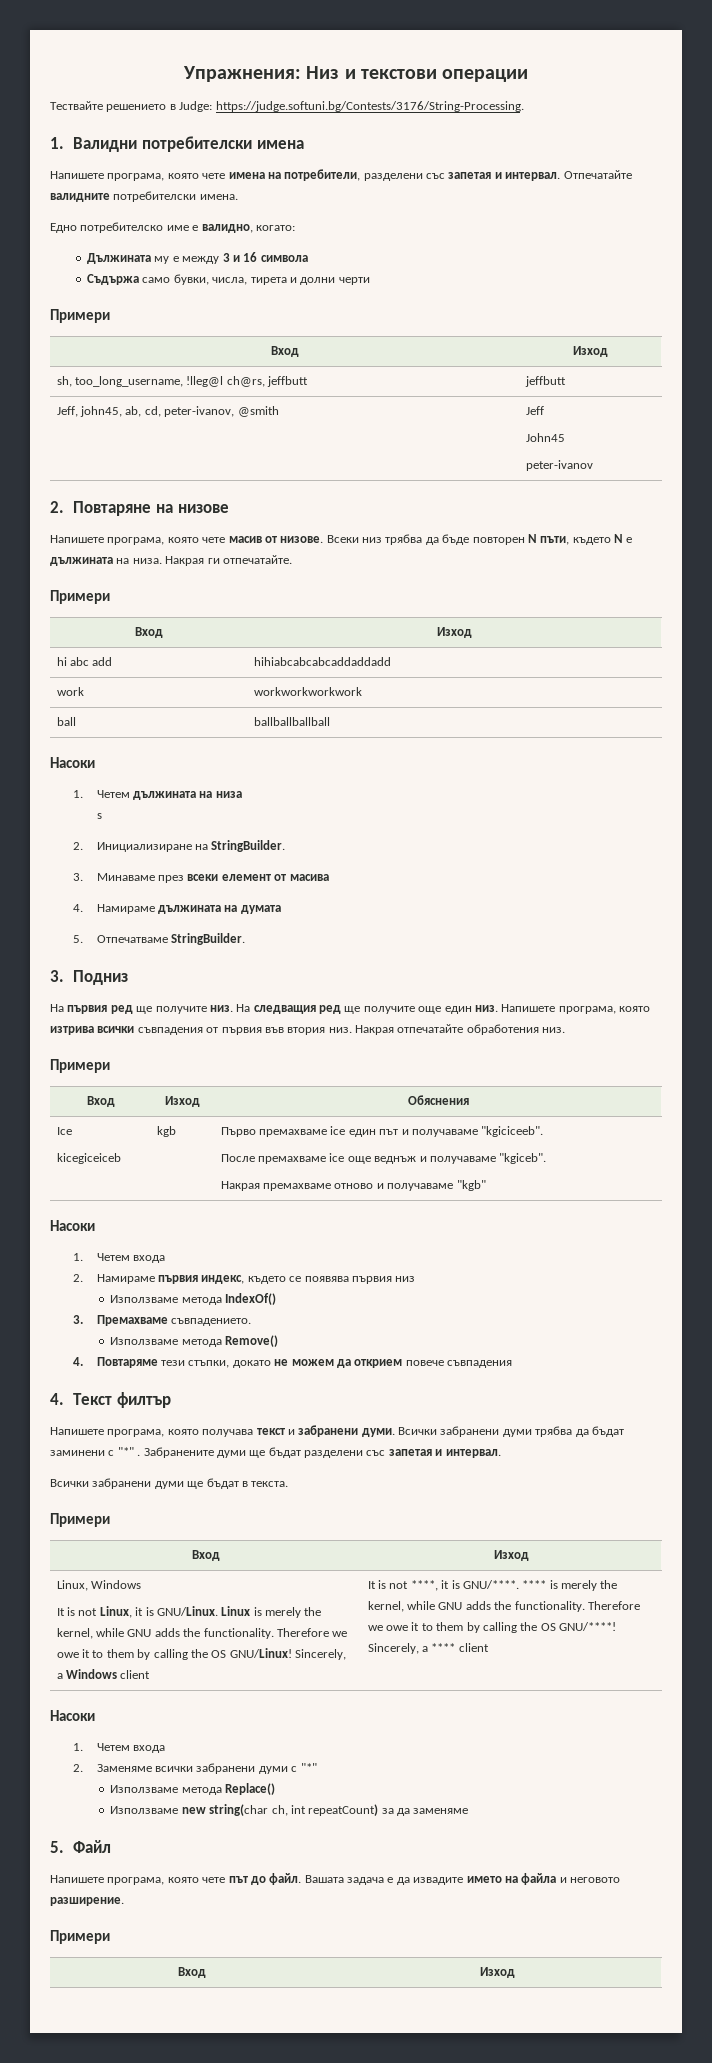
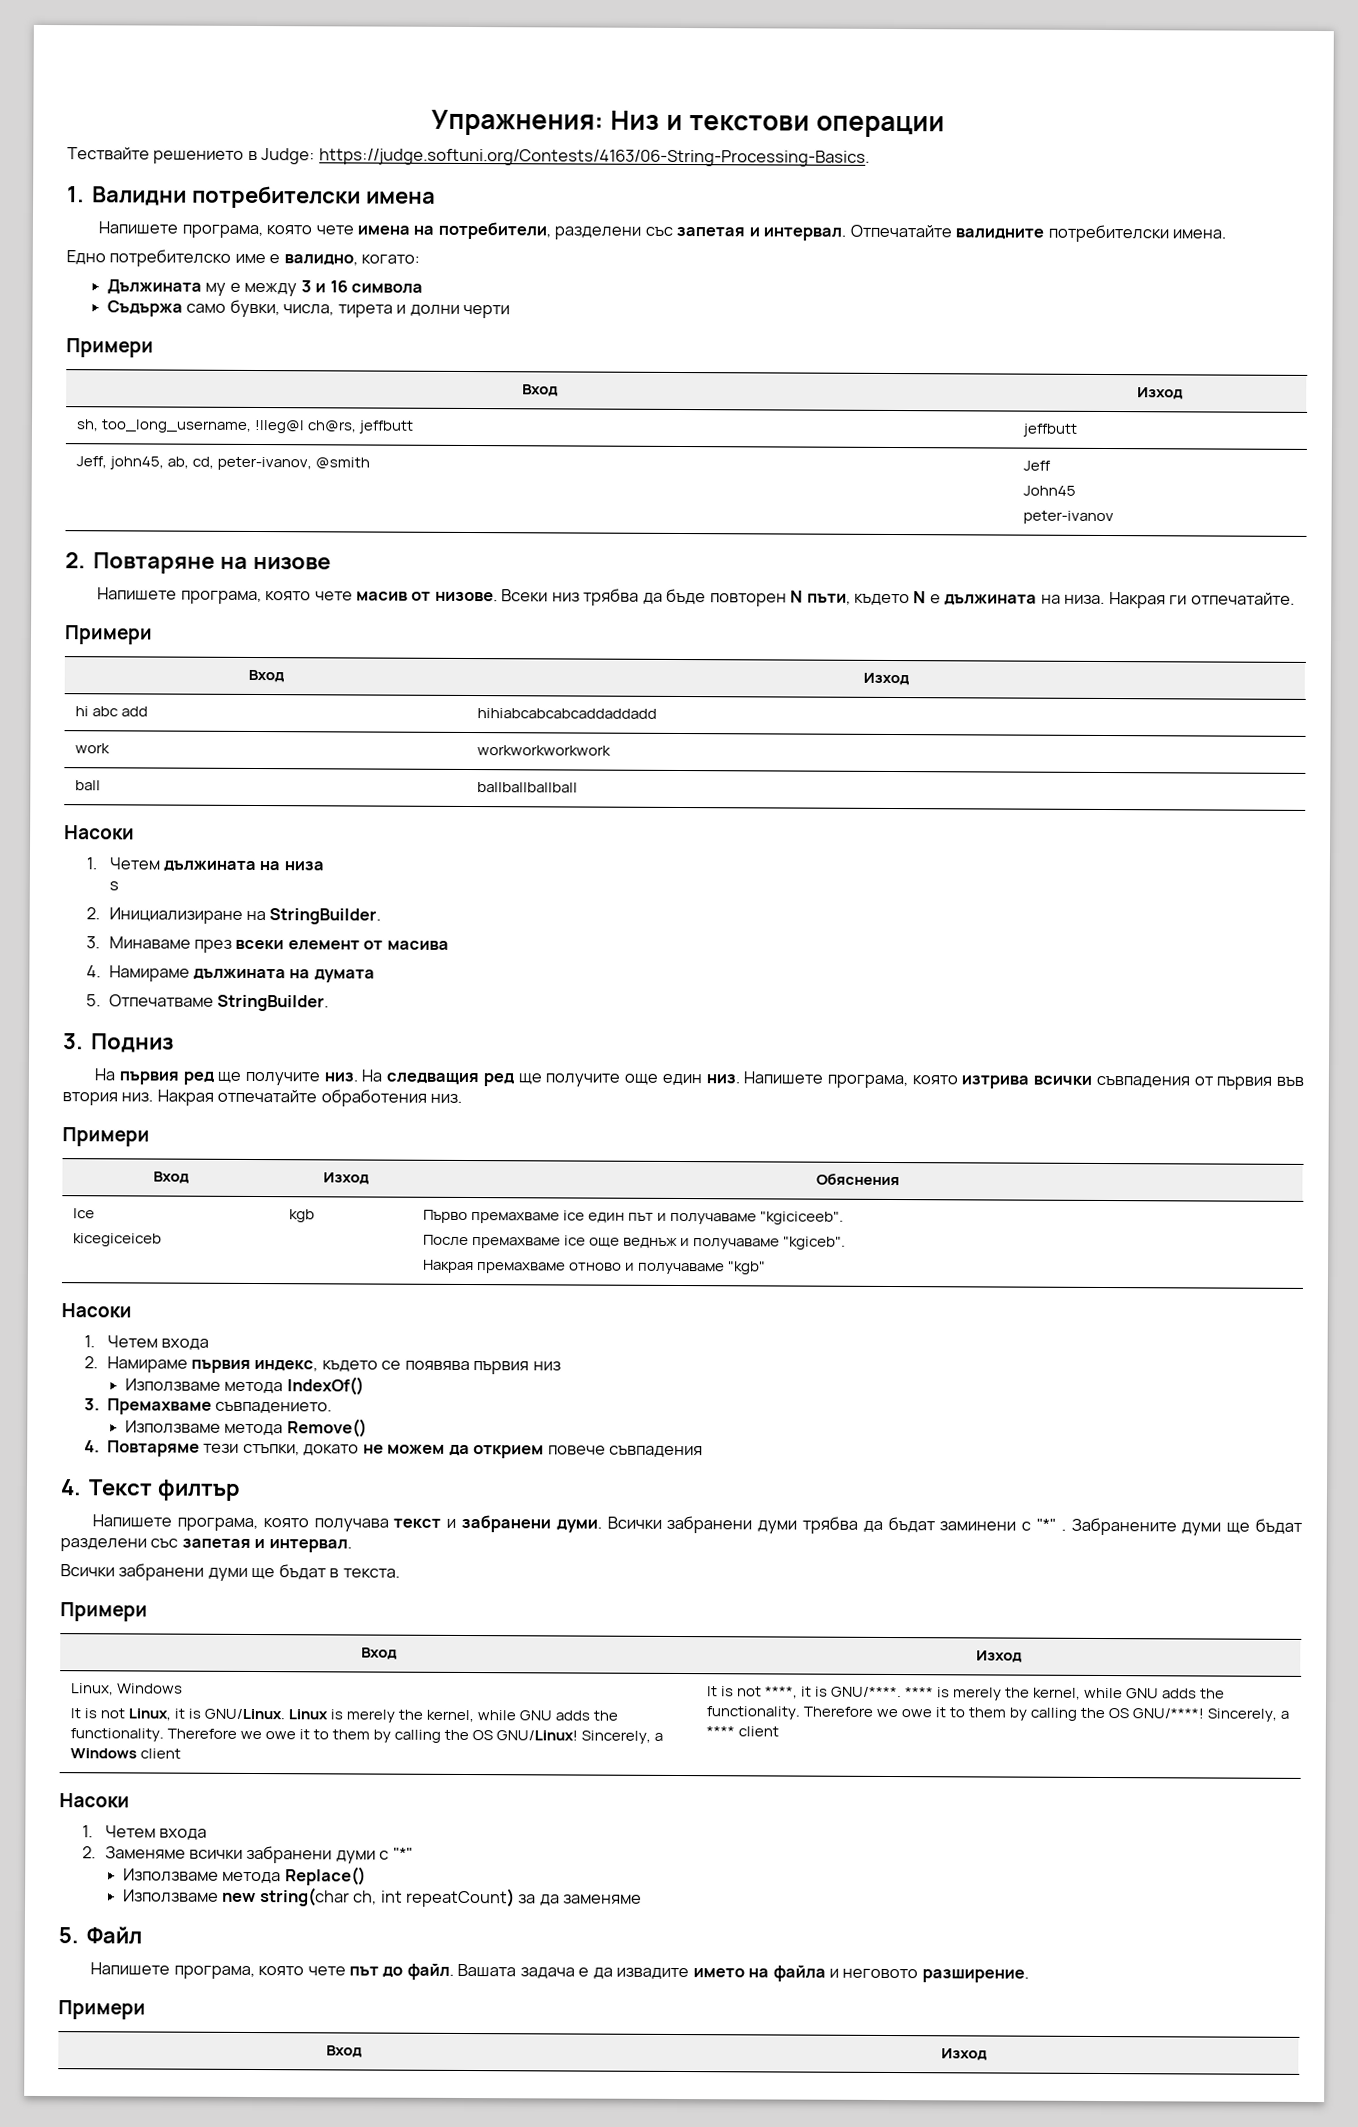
- Тествайте решението в Judge: https://judge.softuni.bg/Contests/3176/String-Processing.
+ Тествайте решението в Judge: https://judge.softuni.org/Contests/4163/06-String-Processing-Basics.

